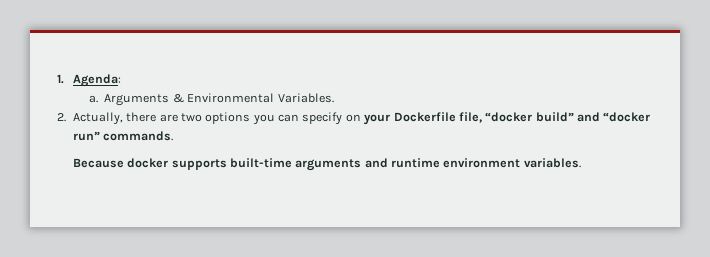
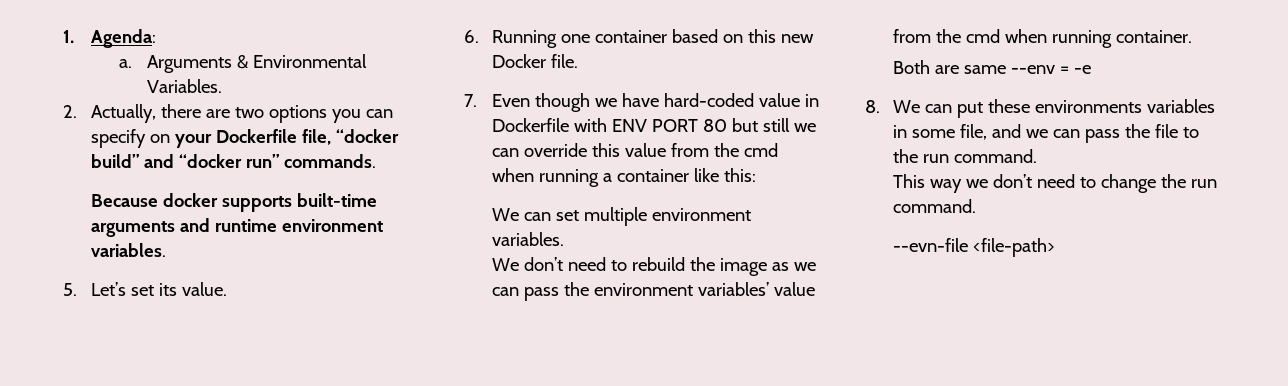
+ 5. Let’s set its value.
+ 6. Running one container based on this new Docker file.
+ 7. Even though we have hard-coded value in Dockerfile with ENV PORT 80 but still we can override this value from the cmd when running a container like this:
+ We can set multiple environment variables.
+ We don’t need to rebuild the image as we can pass the environment variables’ value from the cmd when running container.
+ Both are same --env = -e
+ 8. We can put these environments variables in some file, and we can pass the file to the run command.
+ This way we don’t need to change the run command.
+ --evn-file <file-path>

